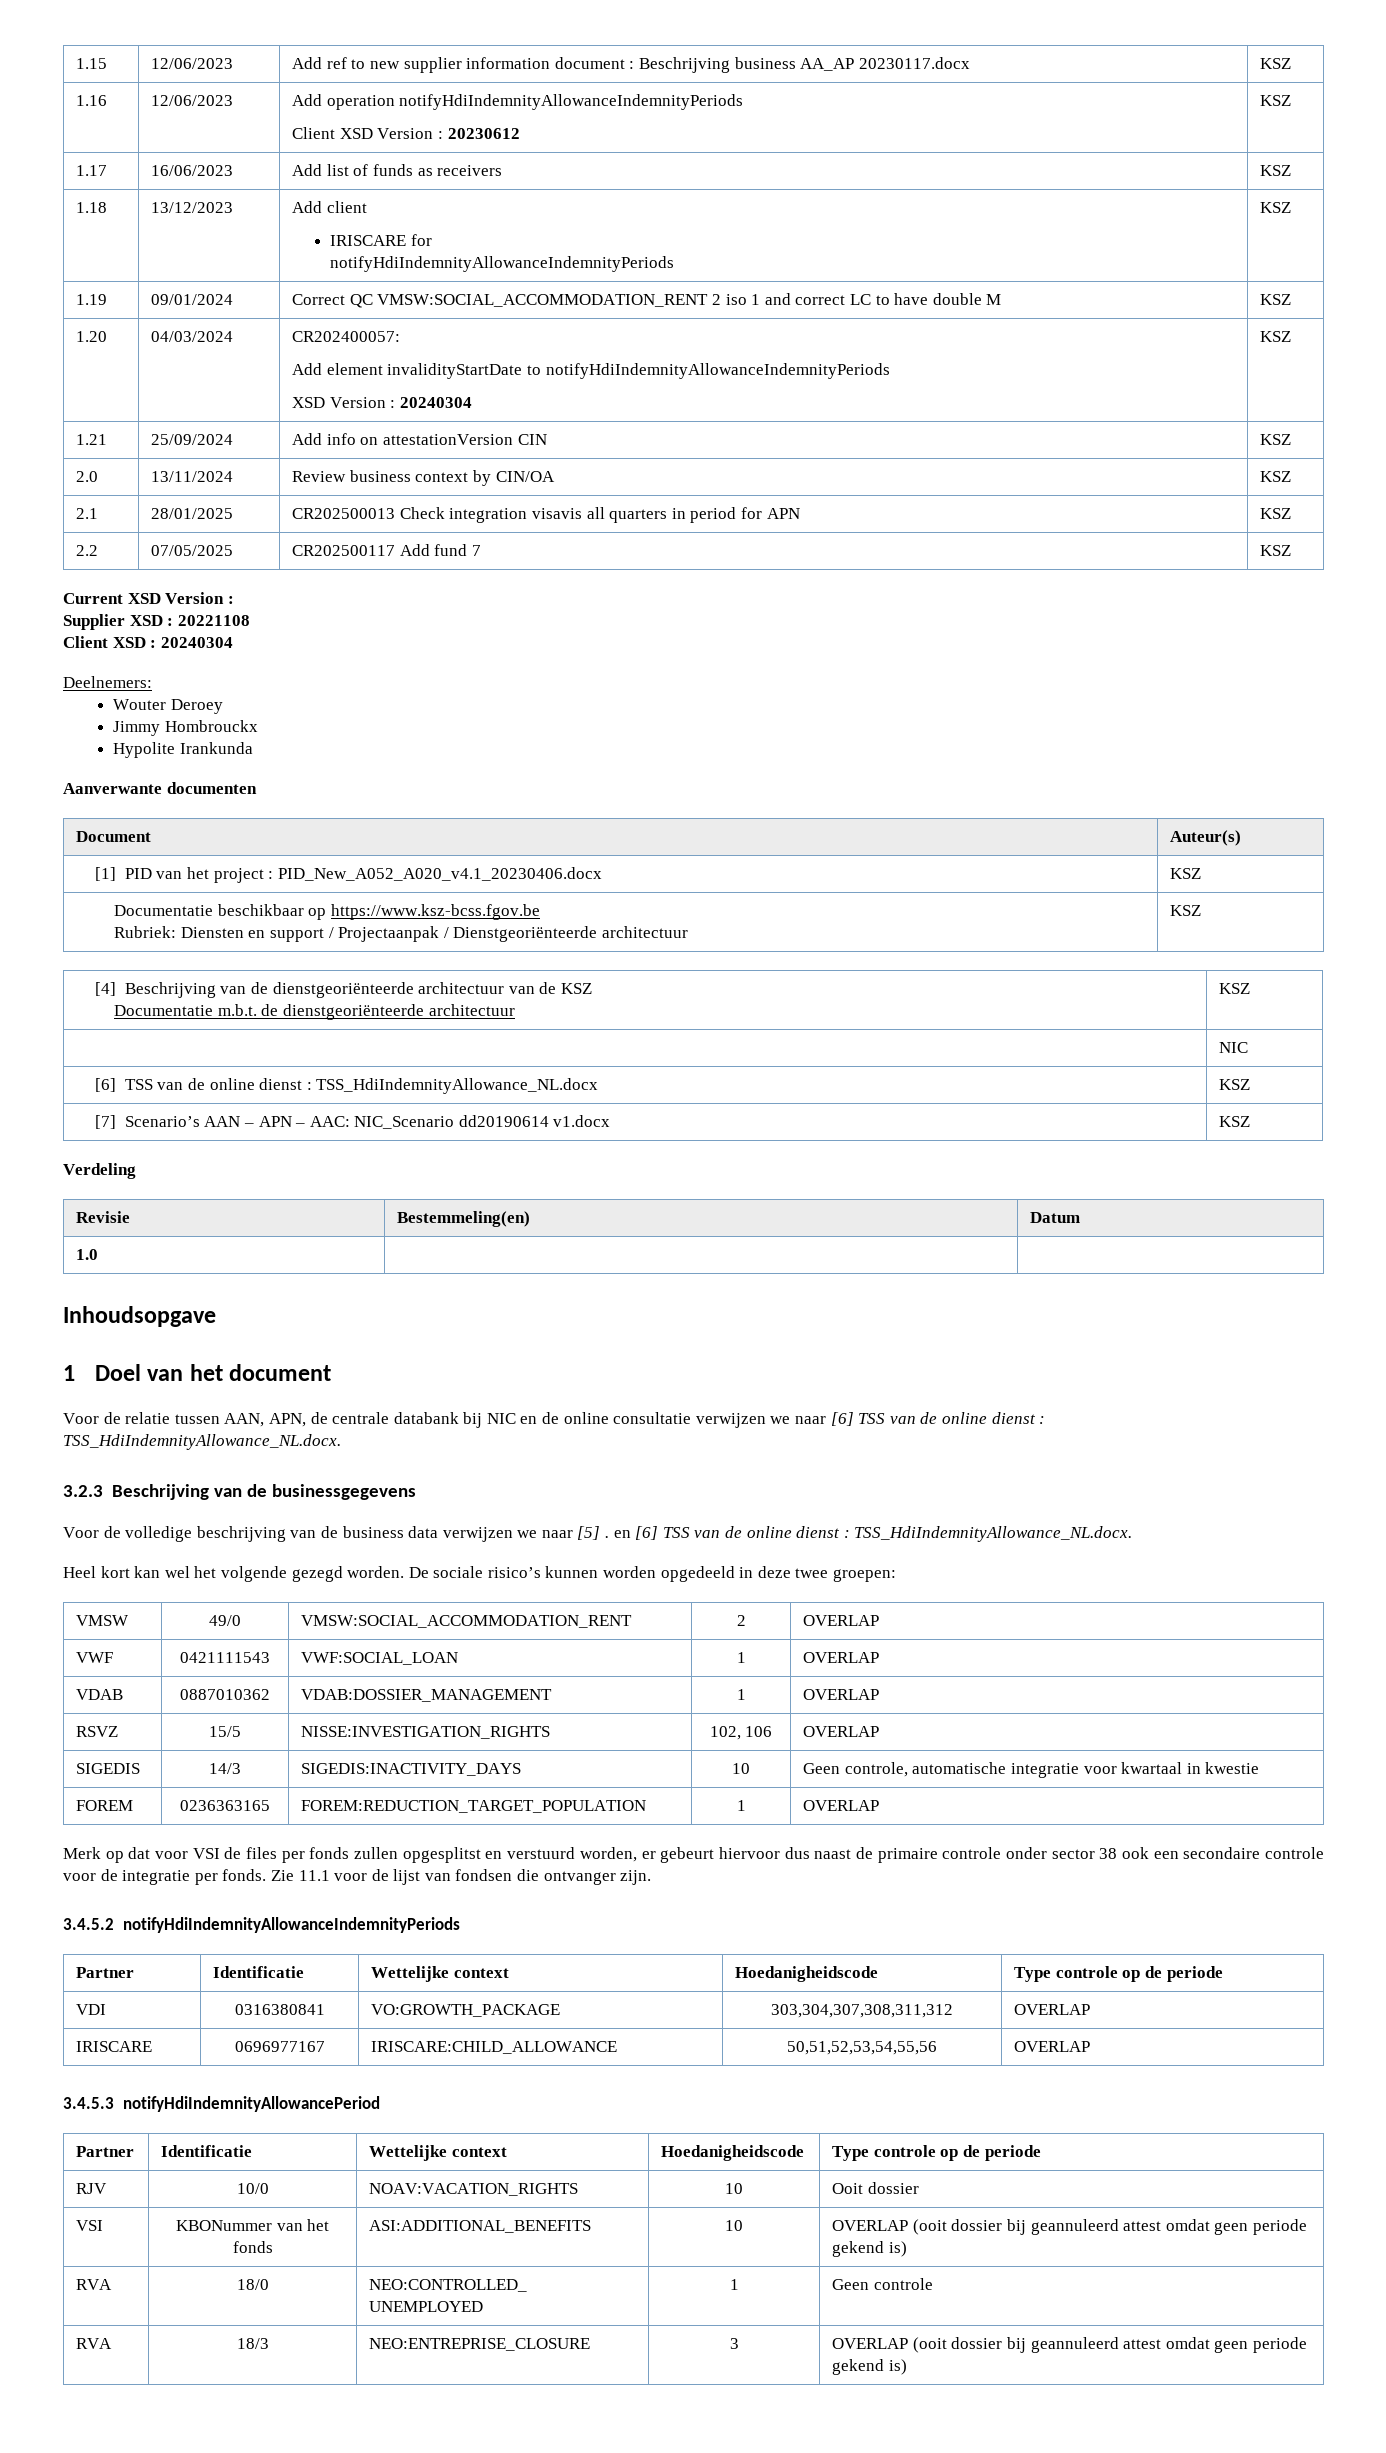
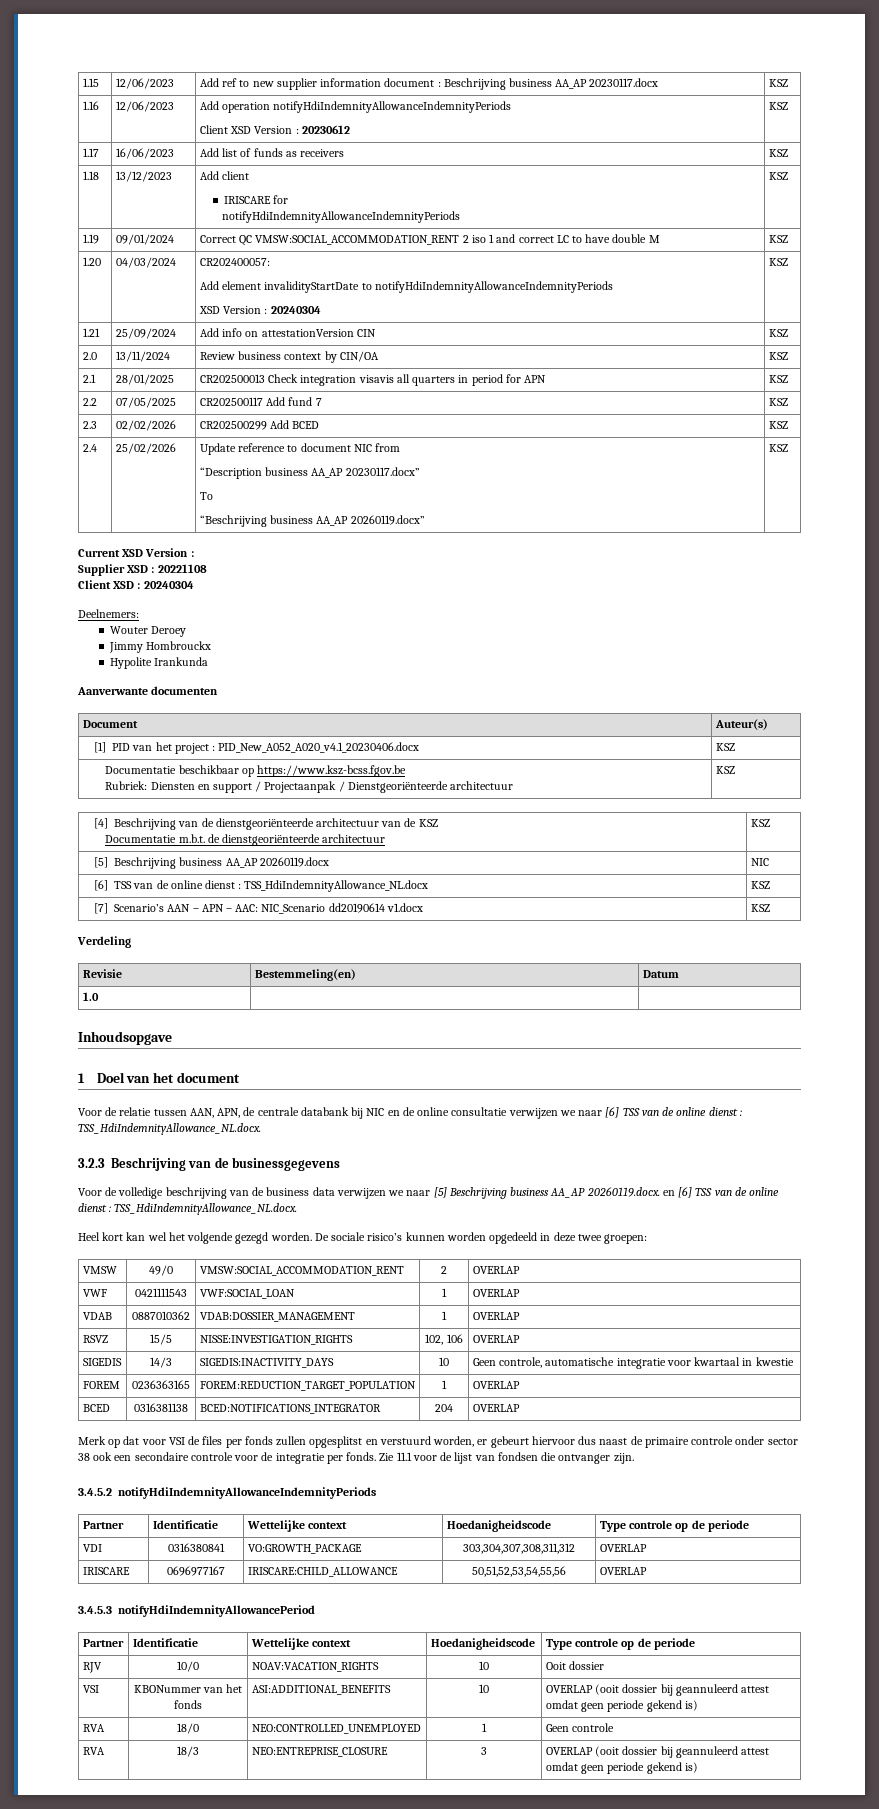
+ 2.3 | 02/02/2026 | CR202500299 Add BCED | KSZ
+ 2.4 | 25/02/2026 | Update reference to document NIC from
+ “Description business AA_AP 20230117.docx”
+ To
+ “Beschrijving business AA_AP 20260119.docx” | KSZ
- | NIC
+ [5] Beschrijving business AA_AP 20260119.docx | NIC
- Voor de volledige beschrijving van de business data verwijzen we naar [5] . en [6] TSS van de online dienst : TSS_HdiIndemnityAllowance_NL.docx.
+ Voor de volledige beschrijving van de business data verwijzen we naar [5] Beschrijving business AA_AP 20260119.docx. en [6] TSS van de online dienst : TSS_HdiIndemnityAllowance_NL.docx.
+ BCED | 0316381138 | BCED:NOTIFICATIONS_INTEGRATOR | 204 | OVERLAP

